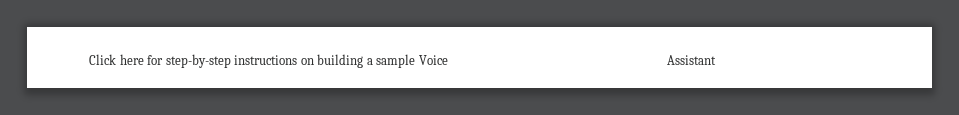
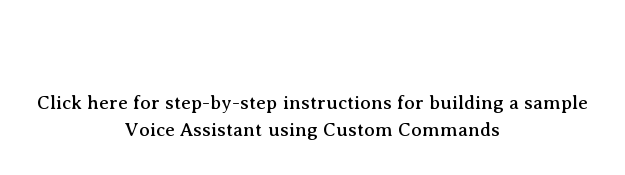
- Click here for step-by-step instructions on building a sample Voice Assistant
+ Click here for step-by-step instructions for building a sample Voice Assistant using Custom Commands

